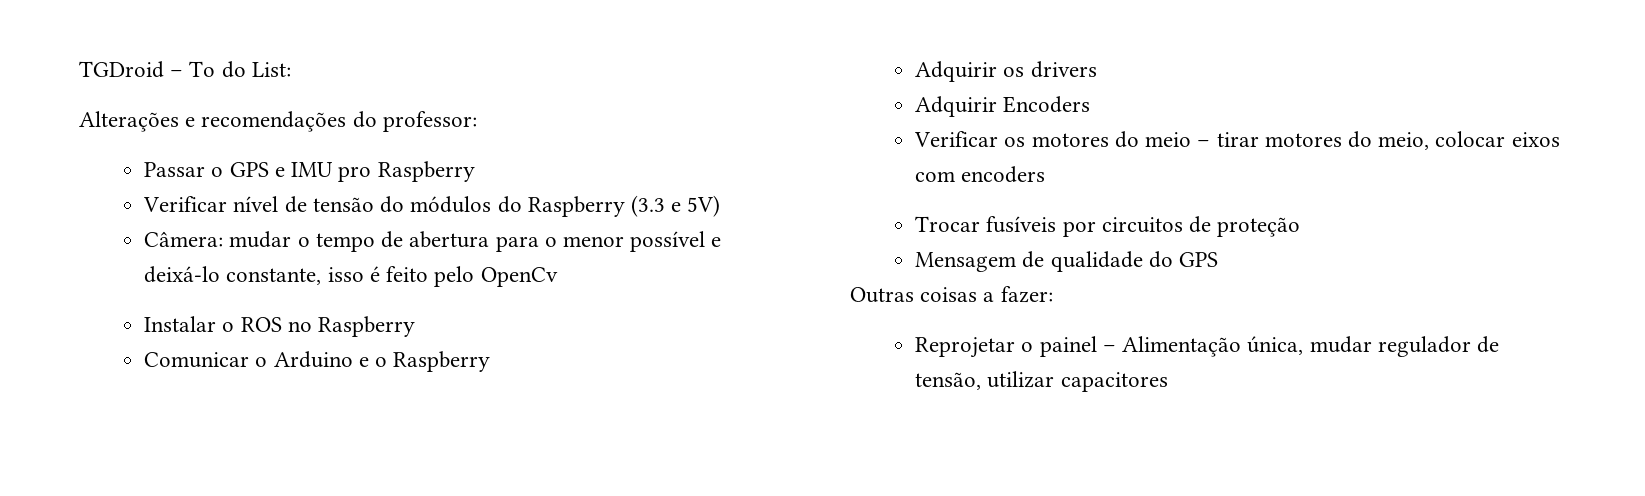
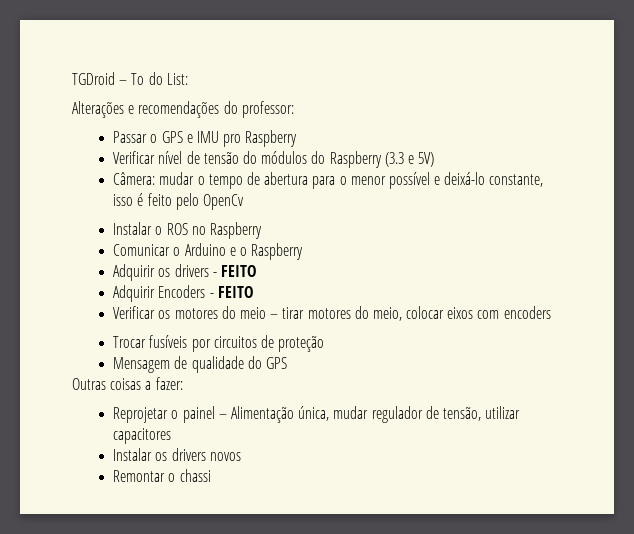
- Adquirir os drivers
+ Adquirir os drivers - FEITO
- Adquirir Encoders
+ Adquirir Encoders - FEITO
+ Instalar os drivers novos
+ Remontar o chassi

